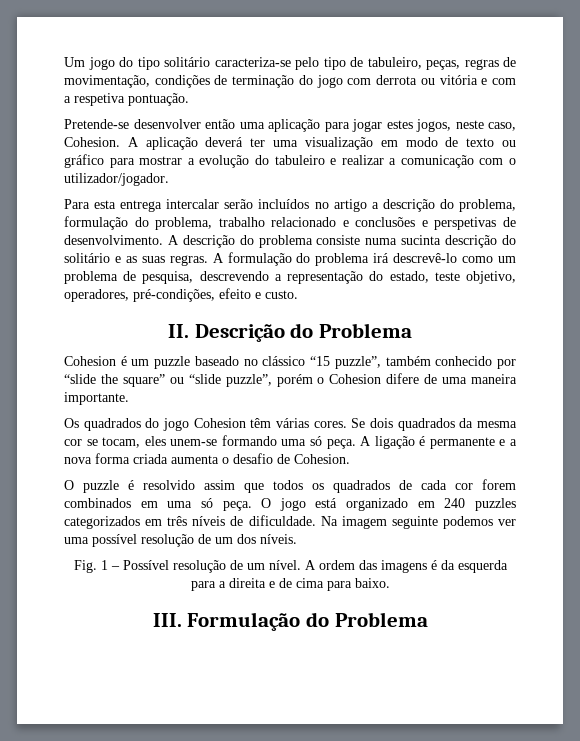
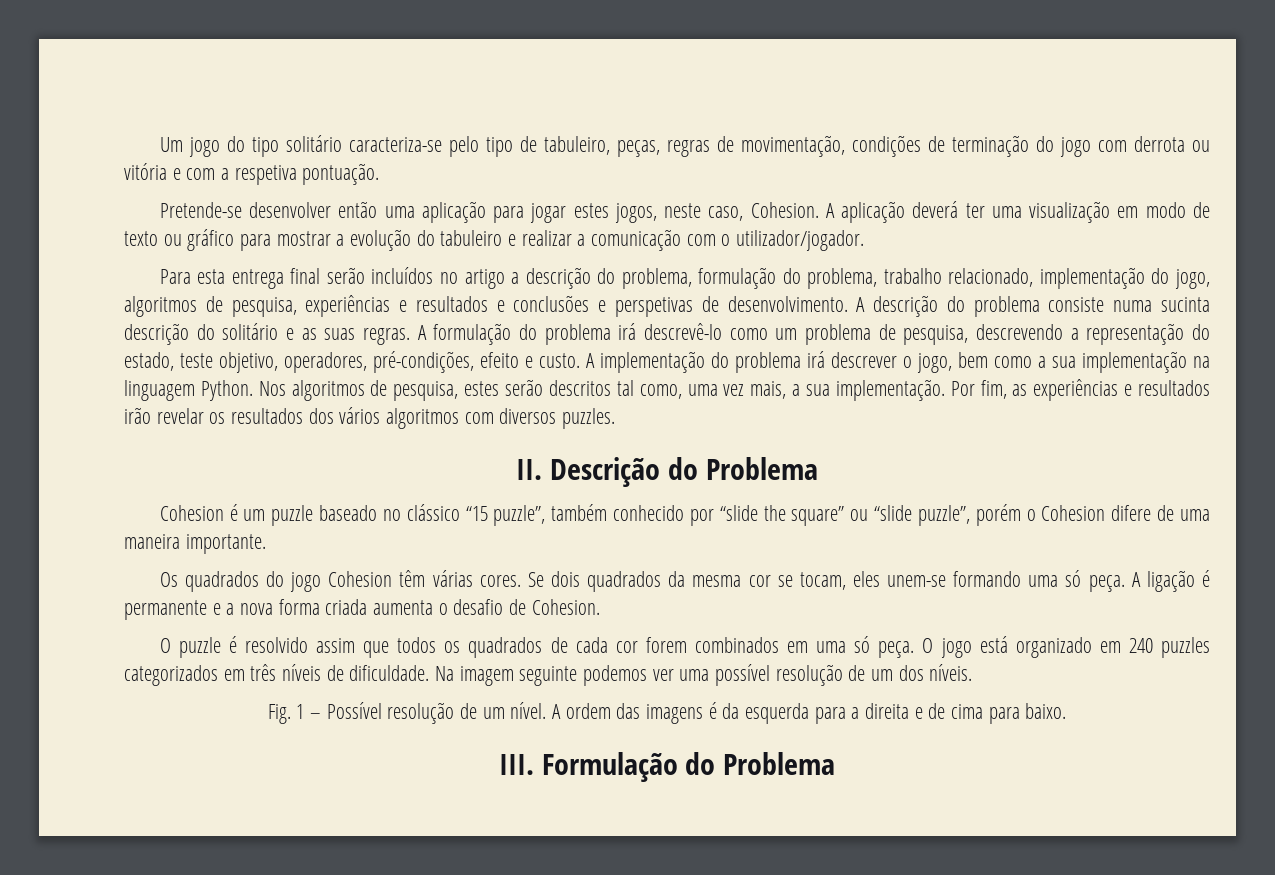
- Para esta entrega intercalar serão incluídos no artigo a descrição do problema, formulação do problema, trabalho relacionado e conclusões e perspetivas de desenvolvimento.
+ Para esta entrega final serão incluídos no artigo a descrição do problema, formulação do problema, trabalho relacionado, implementação do jogo, algoritmos de pesquisa, experiências e resultados e conclusões e perspetivas de desenvolvimento.
+ A implementação do problema irá descrever o jogo, bem como a sua implementação na linguagem Python. Nos algoritmos de pesquisa, estes serão descritos tal como, uma vez mais, a sua implementação. Por fim, as experiências e resultados irão revelar os resultados dos vários algoritmos com diversos puzzles.

